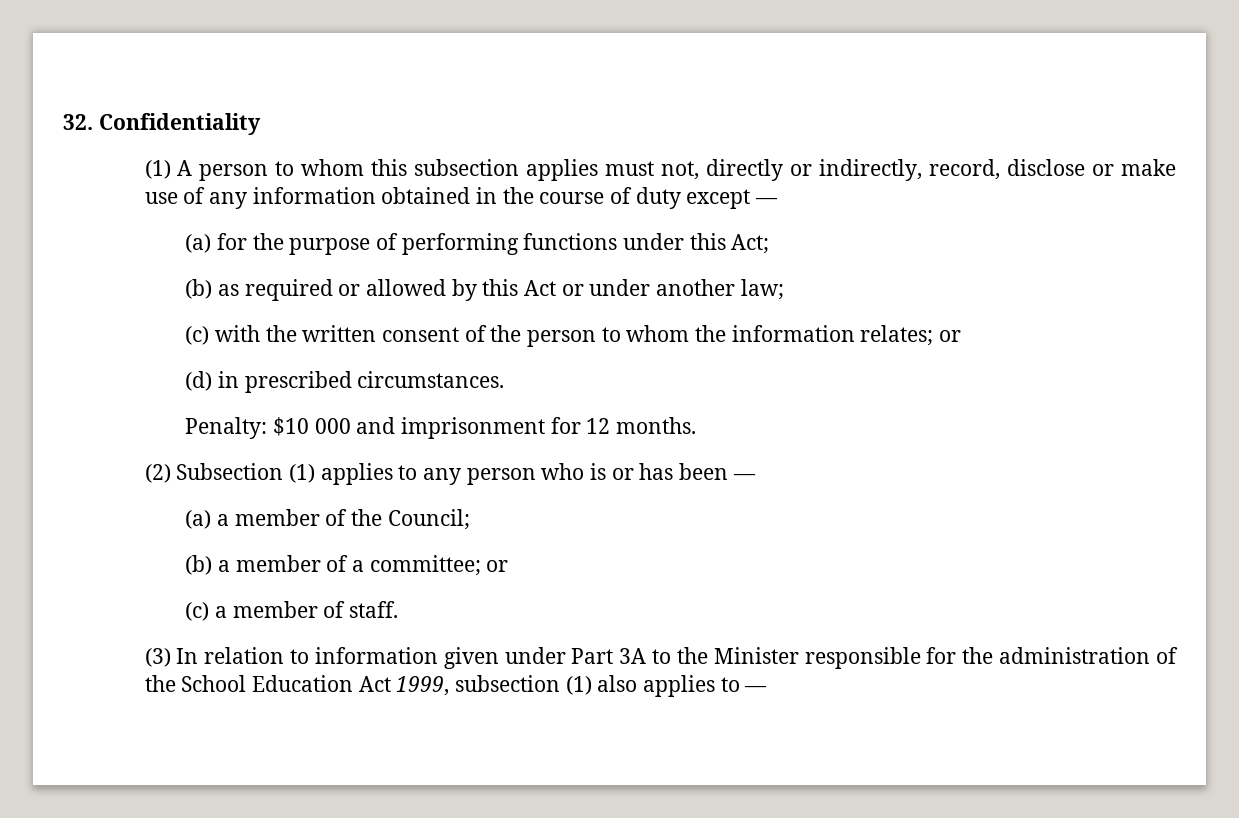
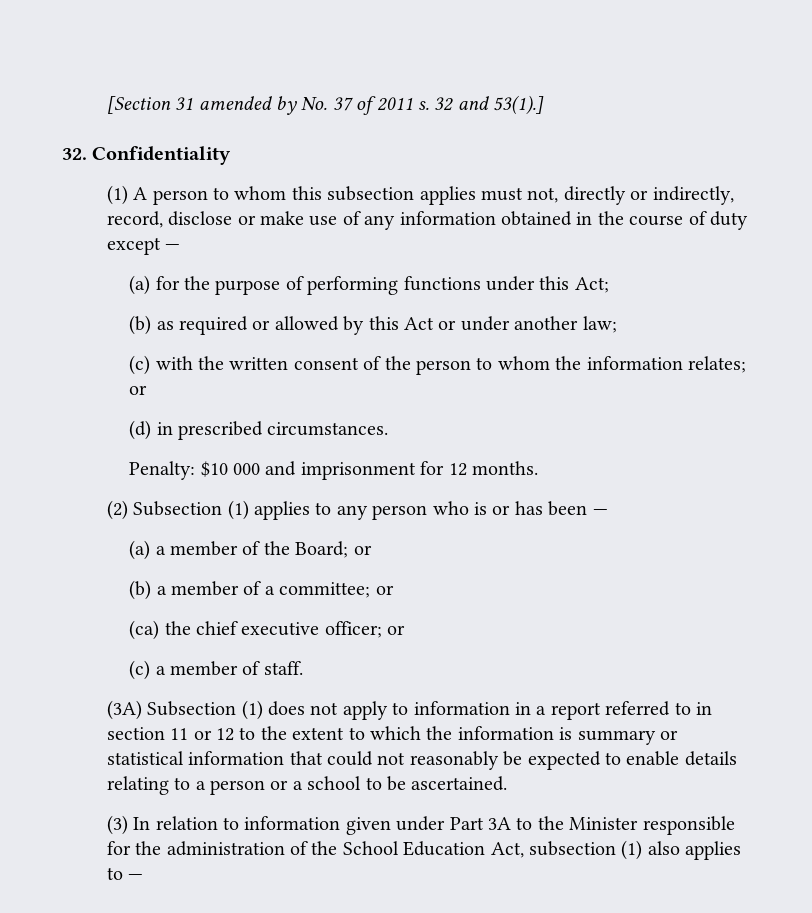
+ [Section 31 amended by No. 37 of 2011 s. 32 and 53(1).]
- (a) a member of the Council;
+ (a) a member of the Board; or
+ (ca) the chief executive officer; or
+ (3A) Subsection (1) does not apply to information in a report referred to in section 11 or 12 to the extent to which the information is summary or statistical information that could not reasonably be expected to enable details relating to a person or a school to be ascertained.
- (3) In relation to information given under Part 3A to the Minister responsible for the administration of the School Education Act 1999, subsection (1) also applies to —
+ (3) In relation to information given under Part 3A to the Minister responsible for the administration of the School Education Act, subsection (1) also applies to —

